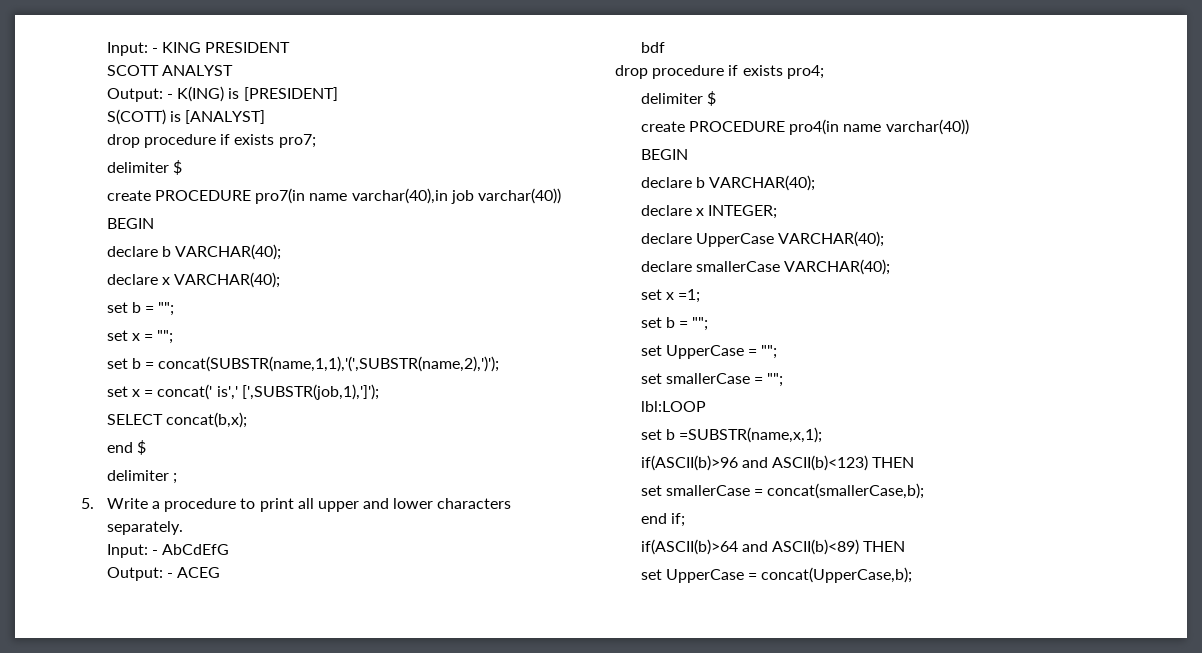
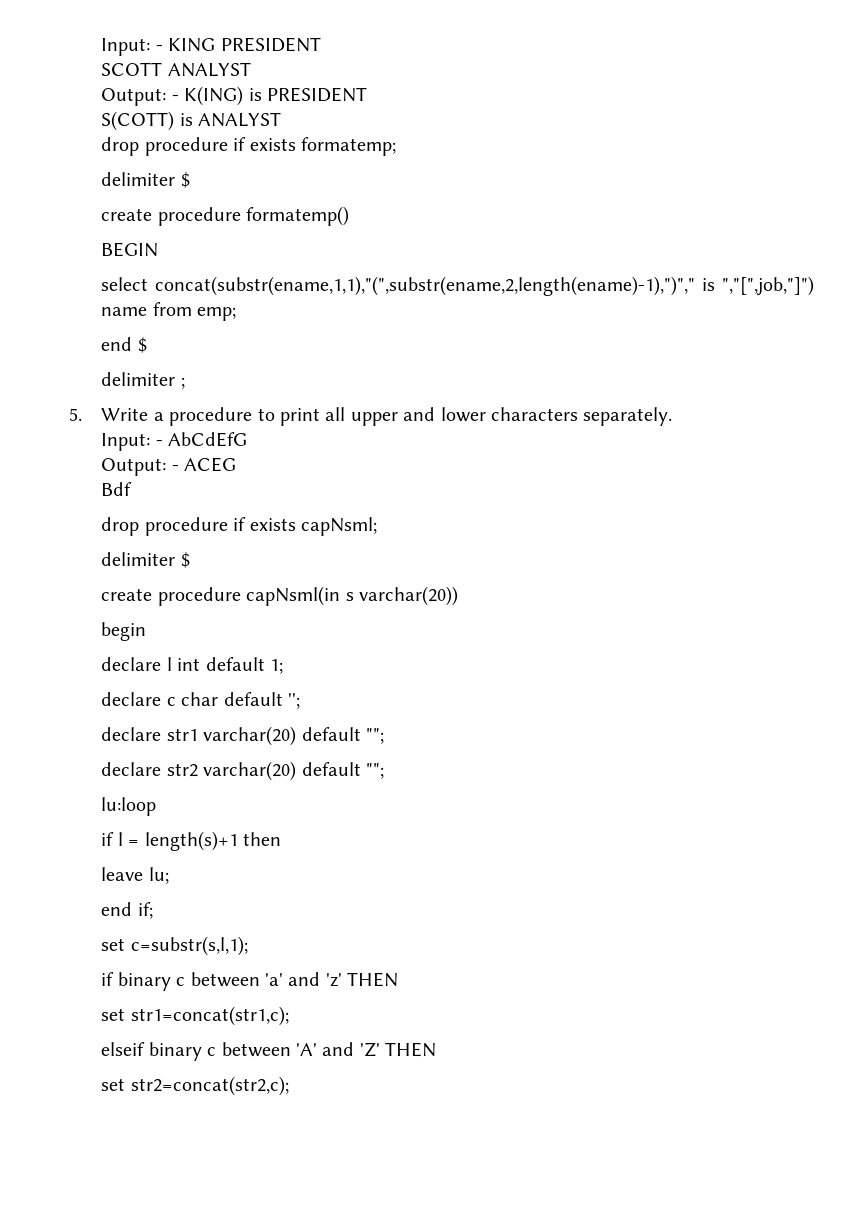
- Output: - K(ING) is [PRESIDENT]
+ Output: - K(ING) is PRESIDENT
- S(COTT) is [ANALYST]
- drop procedure if exists pro7;
+ S(COTT) is ANALYST
+ drop procedure if exists formatemp;
  delimiter $
- create PROCEDURE pro7(in name varchar(40),in job varchar(40))
+ create procedure formatemp()
  BEGIN
- declare b VARCHAR(40);
- declare x VARCHAR(40);
- set b = "";
- set x = "";
- set b = concat(SUBSTR(name,1,1),'(',SUBSTR(name,2),')');
- set x = concat(' is',' [',SUBSTR(job,1),']');
- SELECT concat(b,x);
+ select concat(substr(ename,1,1),"(",substr(ename,2,length(ename)-1),")"," is ","[",job,"]") name from emp;
- bdf
- drop procedure if exists pro4;
+ Bdf
+ drop procedure if exists capNsml;
  delimiter $
- create PROCEDURE pro4(in name varchar(40))
- BEGIN
- declare b VARCHAR(40);
- declare x INTEGER;
- declare UpperCase VARCHAR(40);
- declare smallerCase VARCHAR(40);
- set x =1;
- set b = "";
- set UpperCase = "";
- set smallerCase = "";
- lbl:LOOP
- set b =SUBSTR(name,x,1);
- if(ASCII(b)>96 and ASCII(b)<123) THEN
- set smallerCase = concat(smallerCase,b);
+ create procedure capNsml(in s varchar(20))
+ begin
+ declare l int default 1;
+ declare c char default '';
+ declare str1 varchar(20) default "";
+ declare str2 varchar(20) default "";
+ lu:loop
+ if l = length(s)+1 then
+ leave lu;
  end if;
- if(ASCII(b)>64 and ASCII(b)<89) THEN
- set UpperCase = concat(UpperCase,b);
+ set c=substr(s,l,1);
+ if binary c between 'a' and 'z' THEN
+ set str1=concat(str1,c);
+ elseif binary c between 'A' and 'Z' THEN
+ set str2=concat(str2,c);

